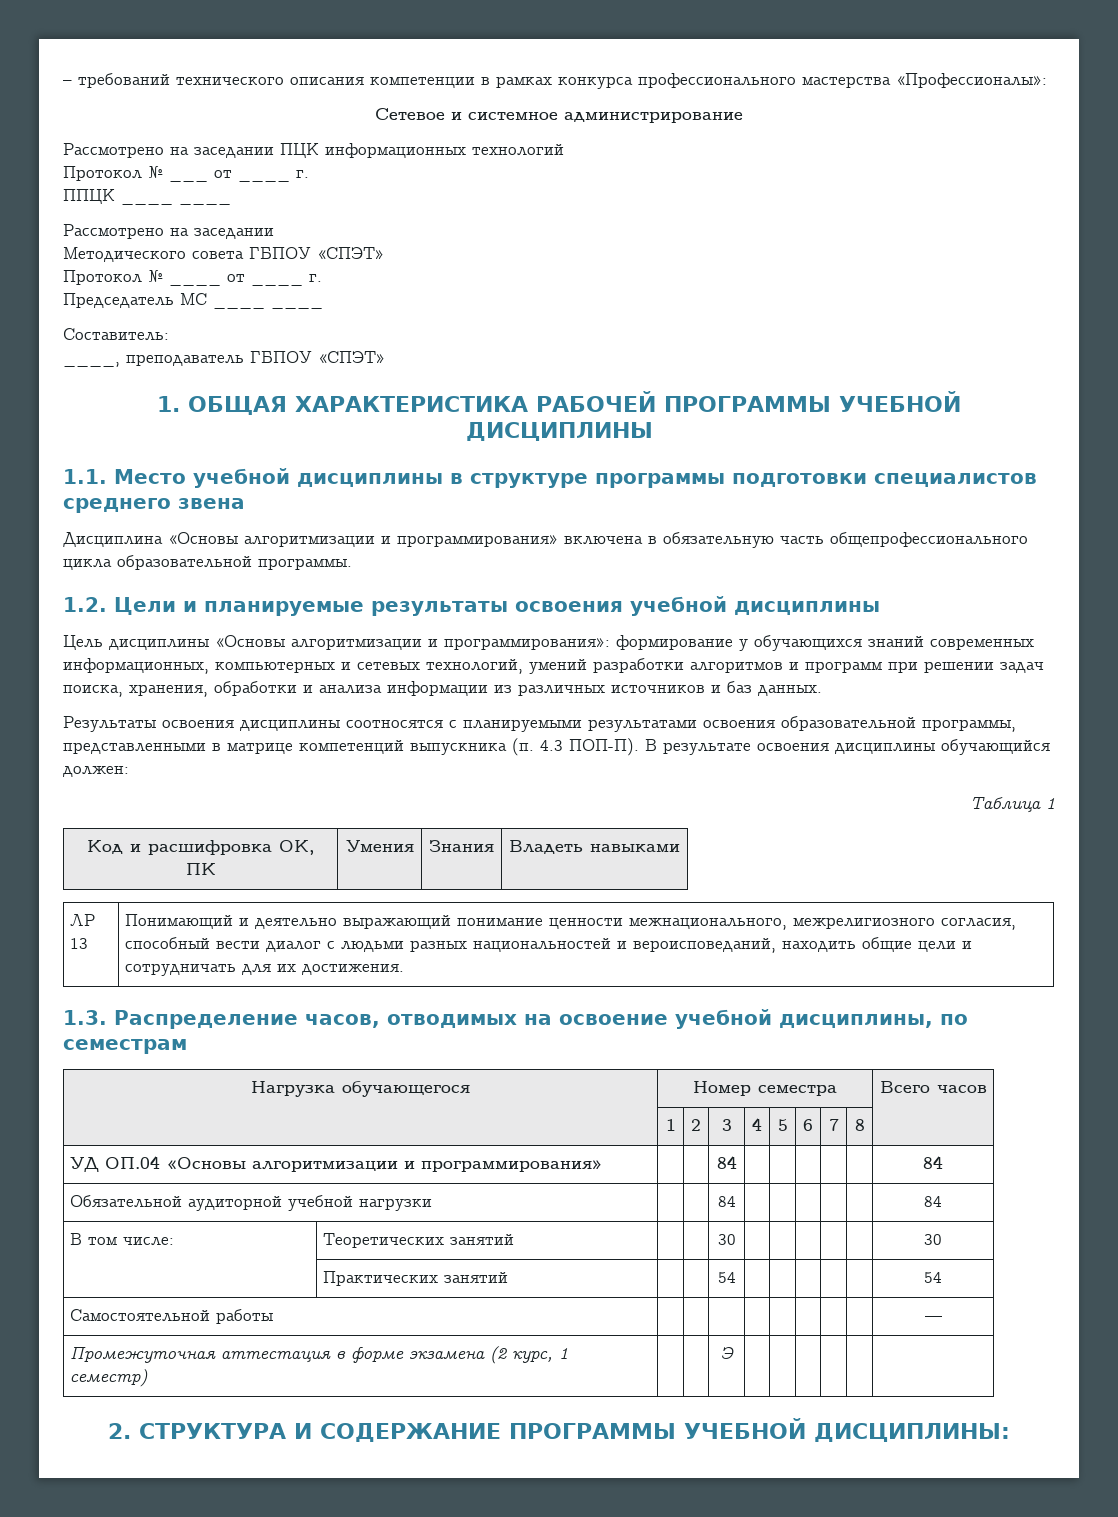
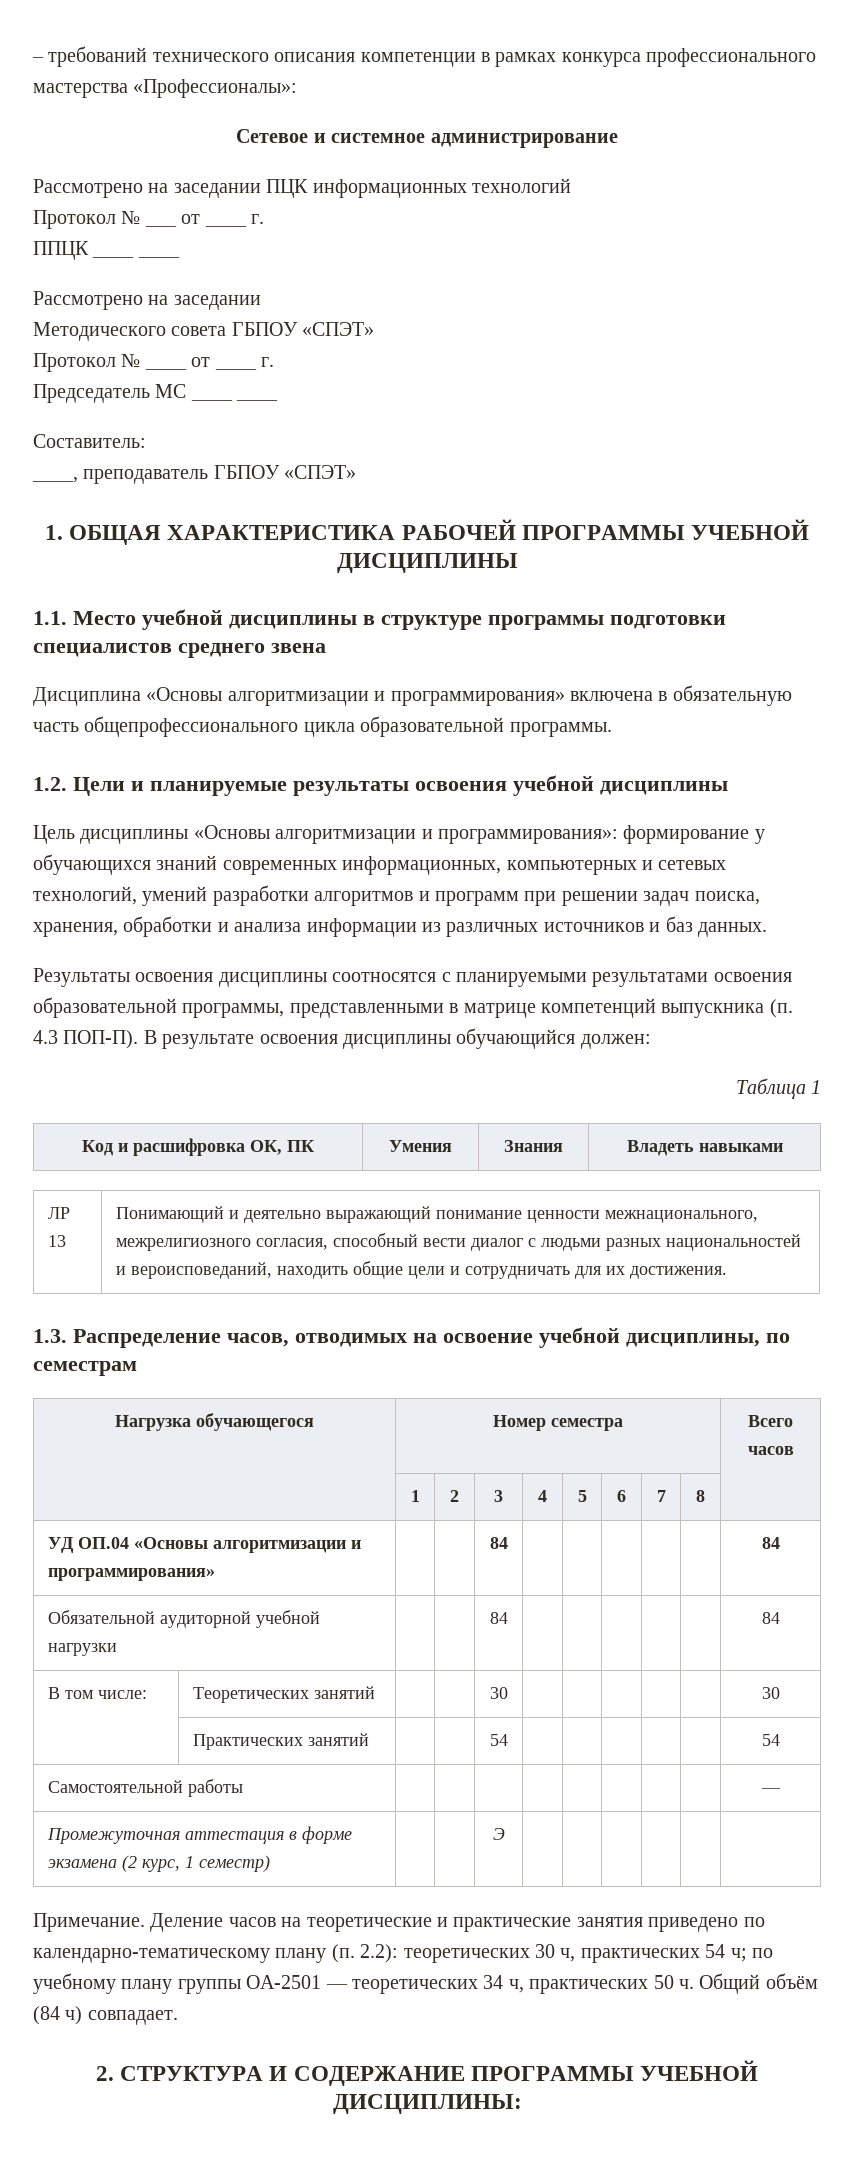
+ Примечание. Деление часов на теоретические и практические занятия приведено по календарно-тематическому плану (п. 2.2): теоретических 30 ч, практических 54 ч; по учебному плану группы ОА-2501 — теоретических 34 ч, практических 50 ч. Общий объём (84 ч) совпадает.

